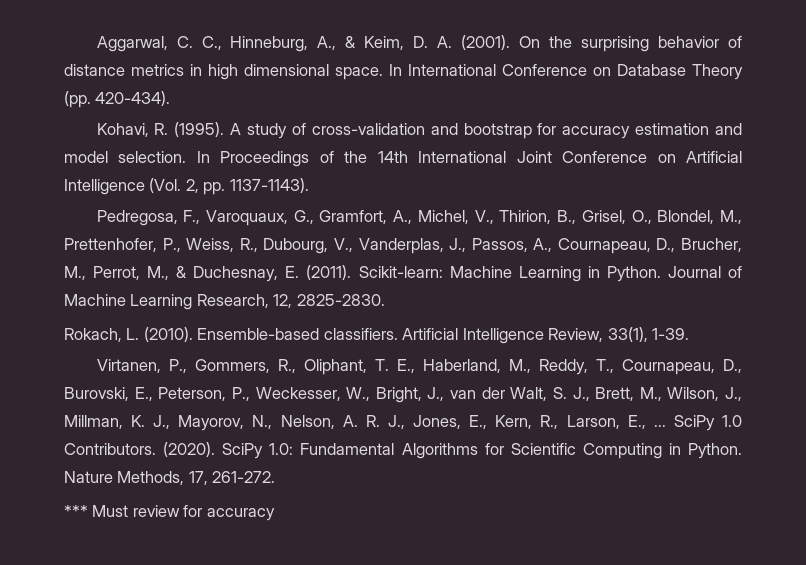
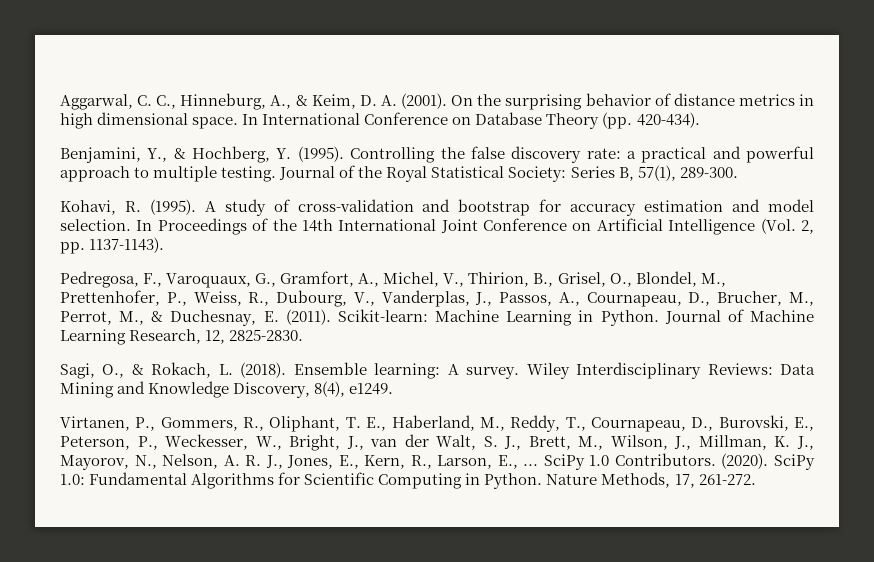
+ Benjamini, Y., & Hochberg, Y. (1995). Controlling the false discovery rate: a practical and powerful approach to multiple testing. Journal of the Royal Statistical Society: Series B, 57(1), 289-300.
- Rokach, L. (2010). Ensemble-based classifiers. Artificial Intelligence Review, 33(1), 1-39.
+ Sagi, O., & Rokach, L. (2018). Ensemble learning: A survey. Wiley Interdisciplinary Reviews: Data Mining and Knowledge Discovery, 8(4), e1249.
- *** Must review for accuracy

